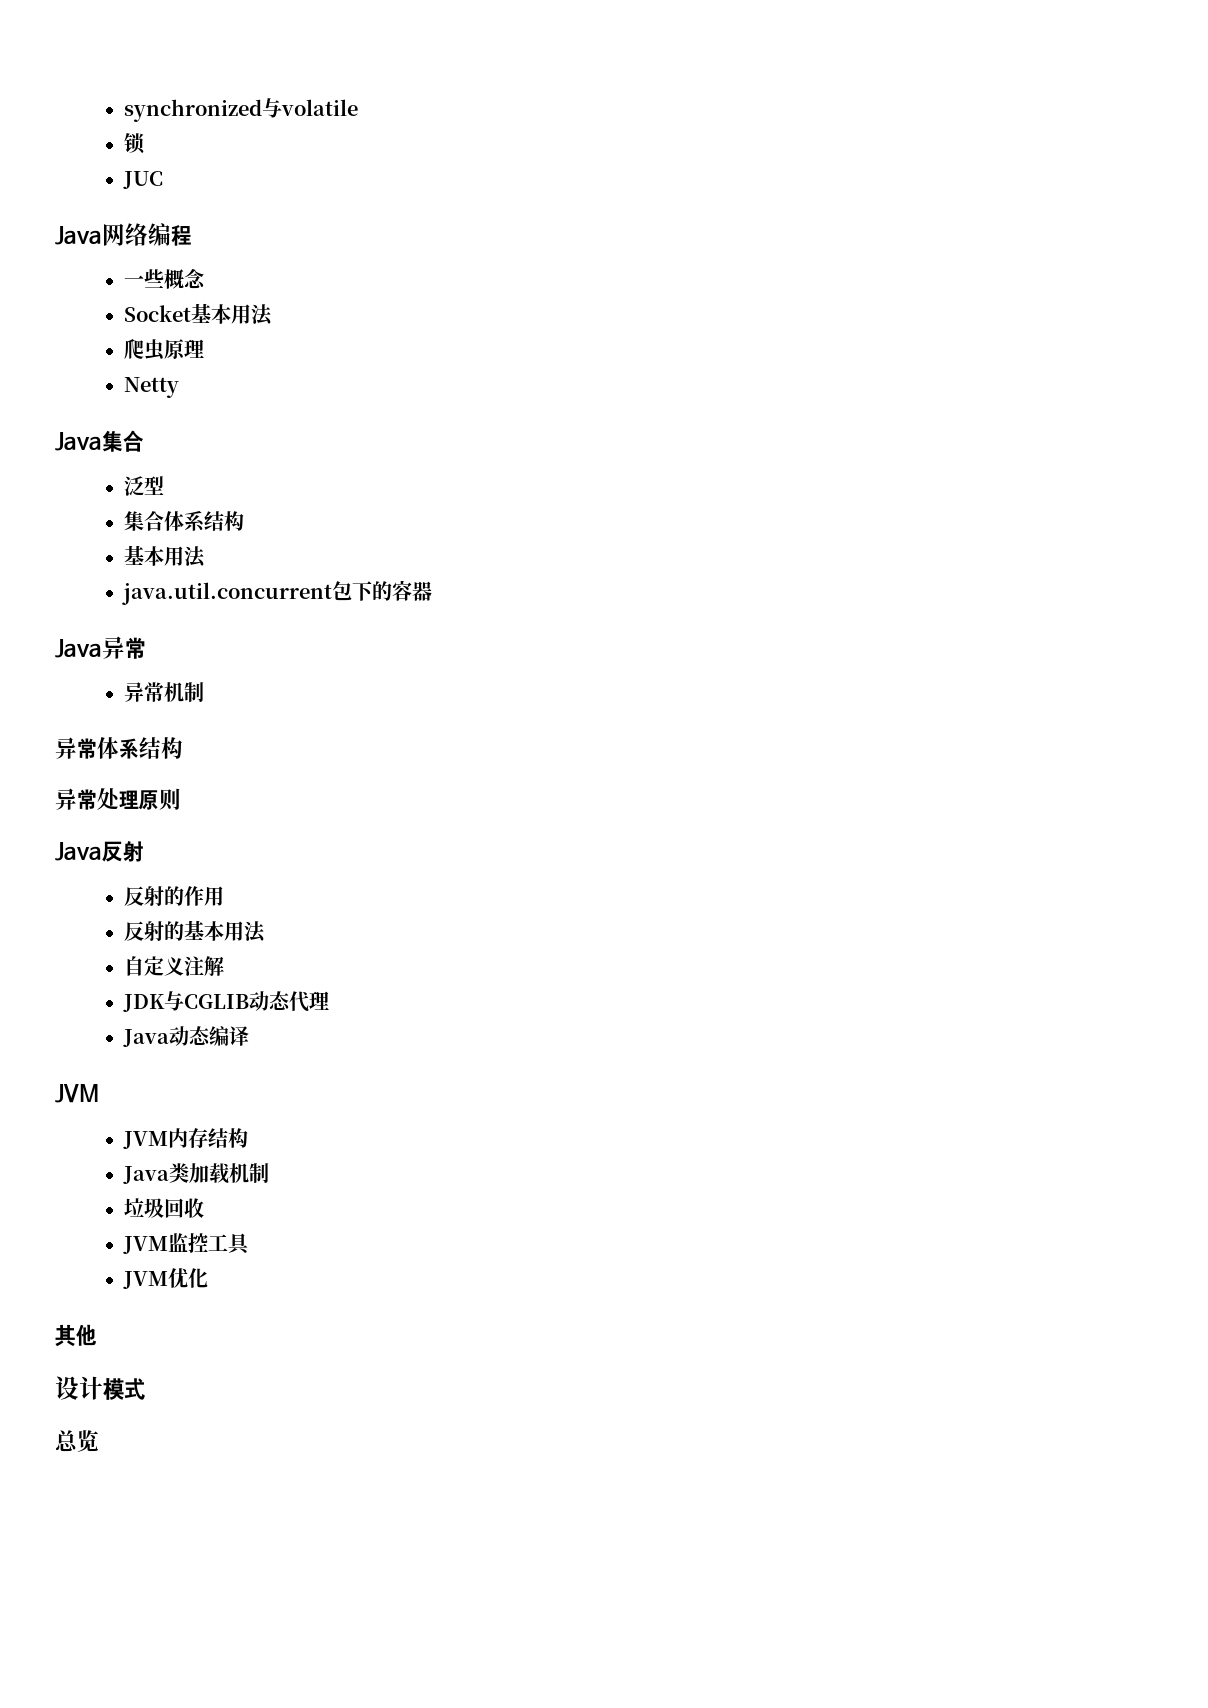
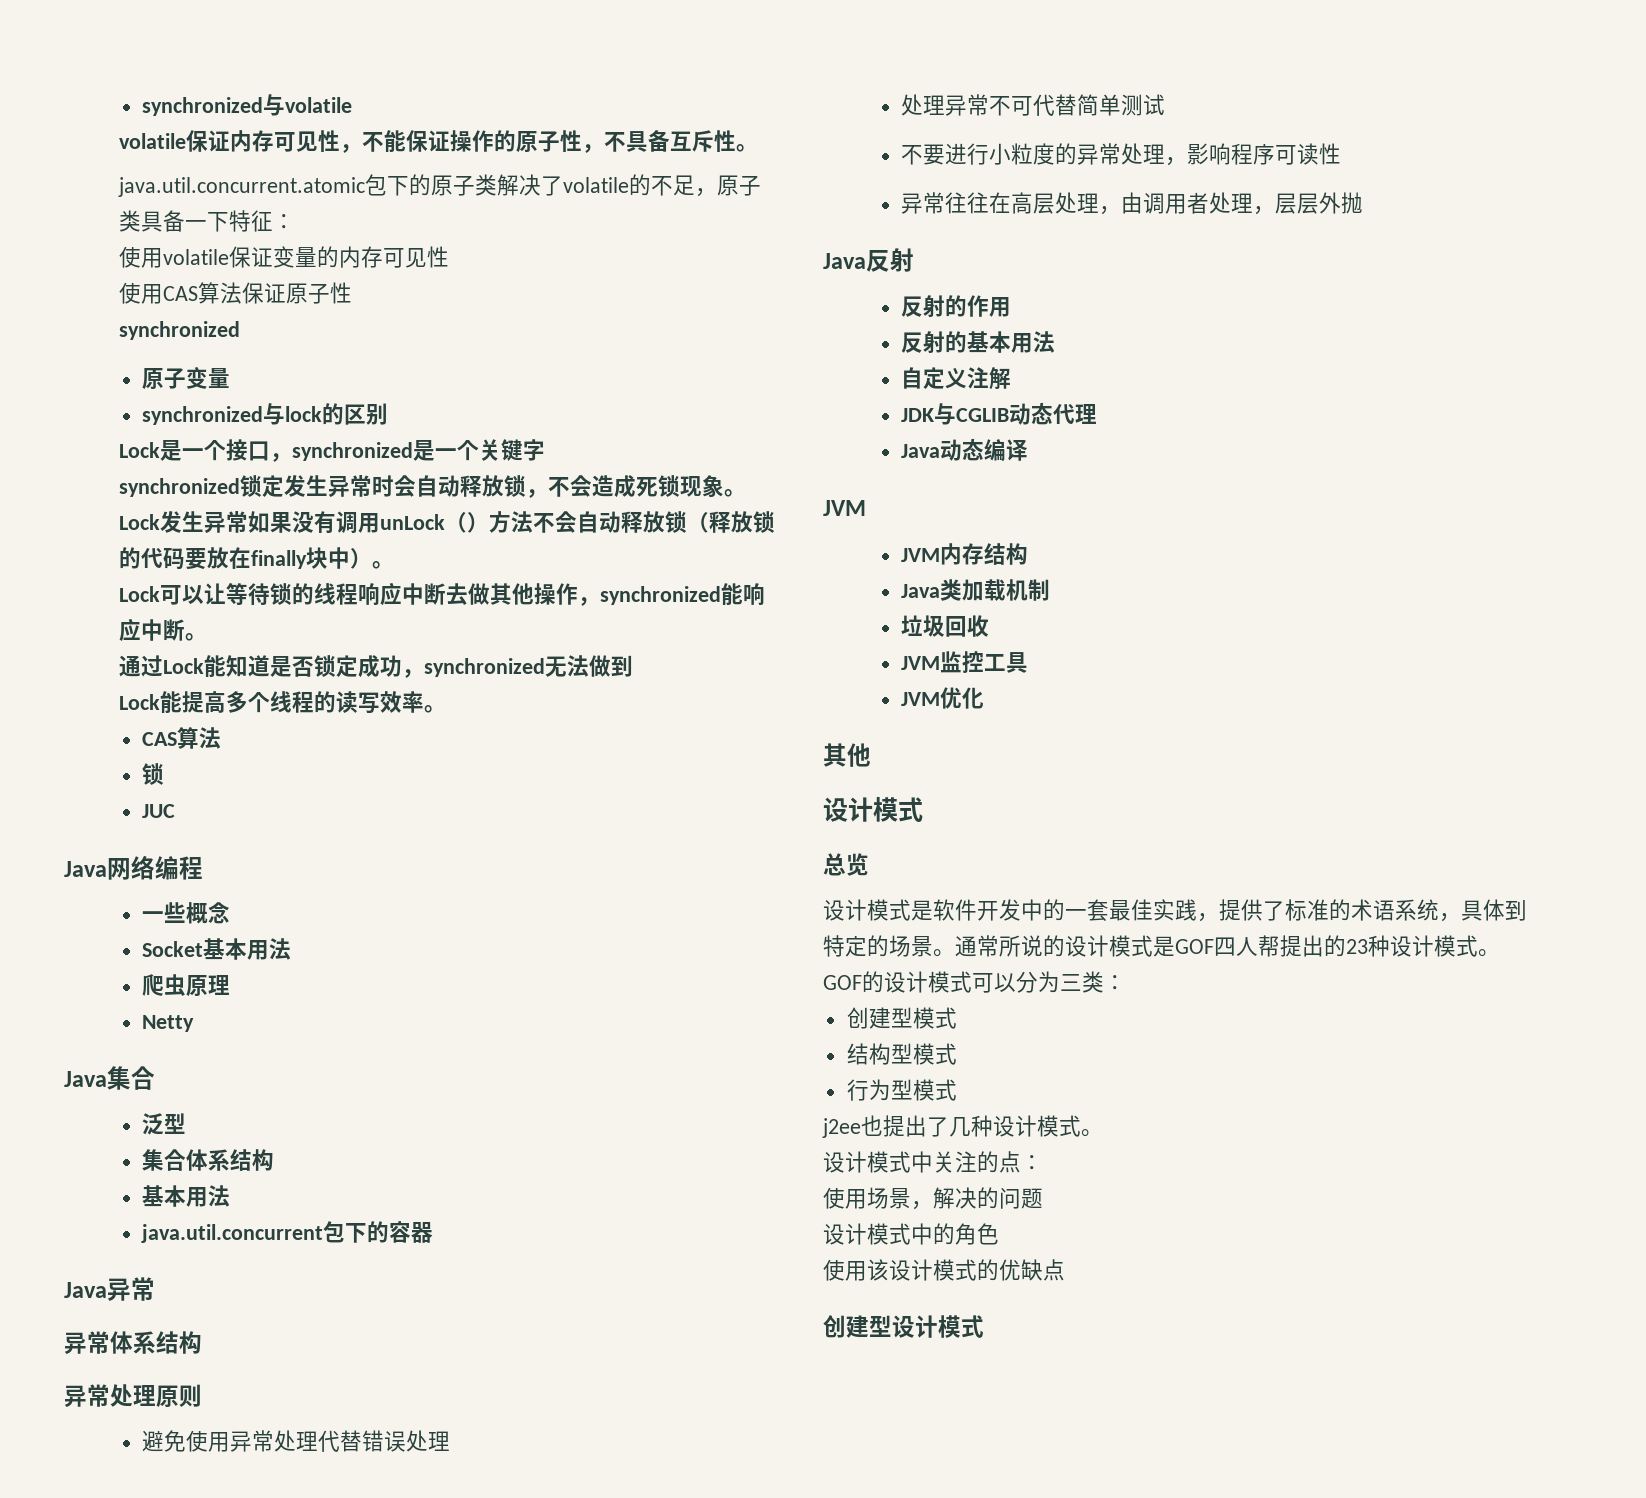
+ volatile保证内存可见性，不能保证操作的原子性，不具备互斥性。
+ java.util.concurrent.atomic包下的原子类解决了volatile的不足，原子类具备一下特征：
+ 使用volatile保证变量的内存可见性
+ 使用CAS算法保证原子性
+ synchronized
+ 原子变量
+ synchronized与lock的区别
+ Lock是一个接口，synchronized是一个关键字
+ synchronized锁定发生异常时会自动释放锁，不会造成死锁现象。Lock发生异常如果没有调用unLock（）方法不会自动释放锁（释放锁的代码要放在finally块中）。
+ Lock可以让等待锁的线程响应中断去做其他操作，synchronized能响应中断。
+ 通过Lock能知道是否锁定成功，synchronized无法做到
+ Lock能提高多个线程的读写效率。
+ CAS算法
- 异常机制
+ 避免使用异常处理代替错误处理
+ 处理异常不可代替简单测试
+ 不要进行小粒度的异常处理，影响程序可读性
+ 异常往往在高层处理，由调用者处理，层层外抛
+ 设计模式是软件开发中的一套最佳实践，提供了标准的术语系统，具体到特定的场景。通常所说的设计模式是GOF四人帮提出的23种设计模式。GOF的设计模式可以分为三类：
+ 创建型模式
+ 结构型模式
+ 行为型模式
+ j2ee也提出了几种设计模式。
+ 设计模式中关注的点：
+ 使用场景，解决的问题
+ 设计模式中的角色
+ 使用该设计模式的优缺点
+ 创建型设计模式

